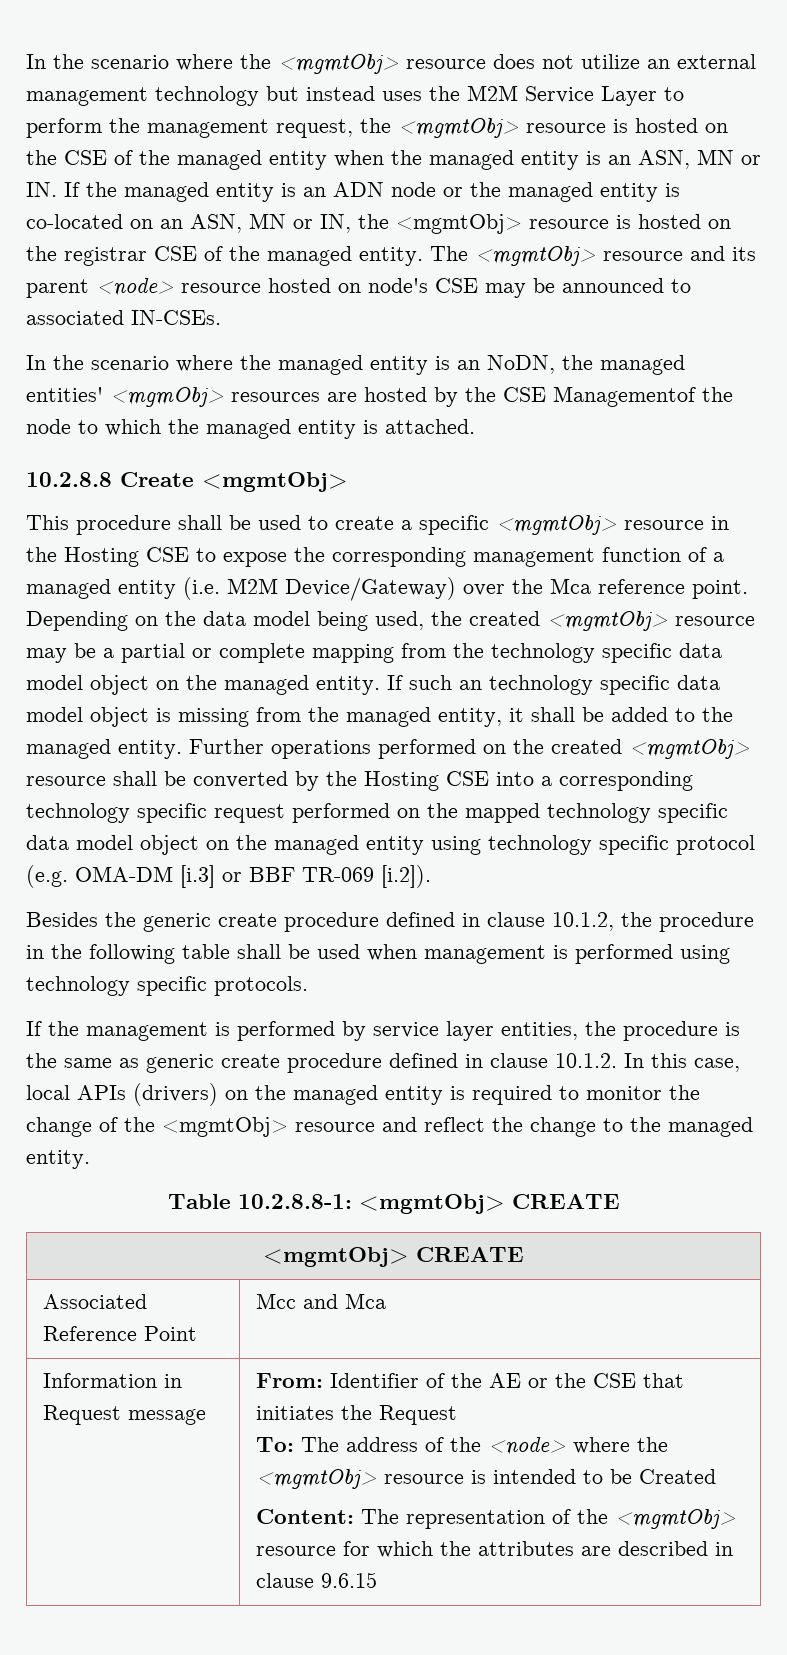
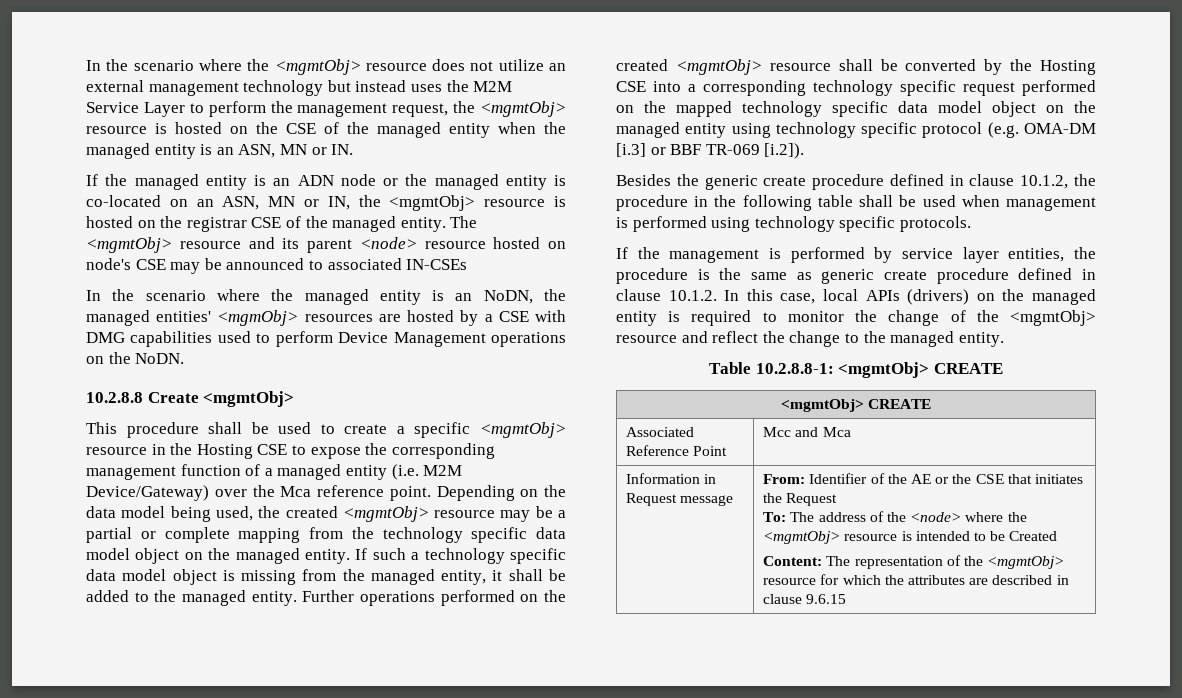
- In the scenario where the <mgmtObj> resource does not utilize an external management technology but instead uses the M2M Service Layer to perform the management request, the <mgmtObj> resource is hosted on the CSE of the managed entity when the managed entity is an ASN, MN or IN. If the managed entity is an ADN node or the managed entity is co-located on an ASN, MN or IN, the <mgmtObj> resource is hosted on the registrar CSE of the managed entity.
+ In the scenario where the <mgmtObj> resource does not utilize an external management technology but instead uses the M2M Service Layer to perform the management request, the <mgmtObj> resource is hosted on the CSE of the managed entity when the managed entity is an ASN, MN or IN.
+ If the managed entity is an ADN node or the managed entity is co-located on an ASN, MN or IN, the <mgmtObj> resource is hosted on the registrar CSE of the managed entity.
- The <mgmtObj> resource and its parent <node> resource hosted on node's CSE may be announced to associated IN-CSEs.
+ The <mgmtObj> resource and its parent <node> resource hosted on node's CSE may be announced to associated IN-CSEs
- In the scenario where the managed entity is an NoDN, the managed entities' <mgmObj> resources are hosted by the CSE Managementof the node to which the managed entity is attached.
+ In the scenario where the managed entity is an NoDN, the managed entities' <mgmObj> resources are hosted by a CSE with DMG capabilities used to perform Device Management operations on the NoDN.
- If such an technology specific data model object is missing from the managed entity, it shall be added to the managed entity.
+ If such a technology specific data model object is missing from the managed entity, it shall be added to the managed entity.

